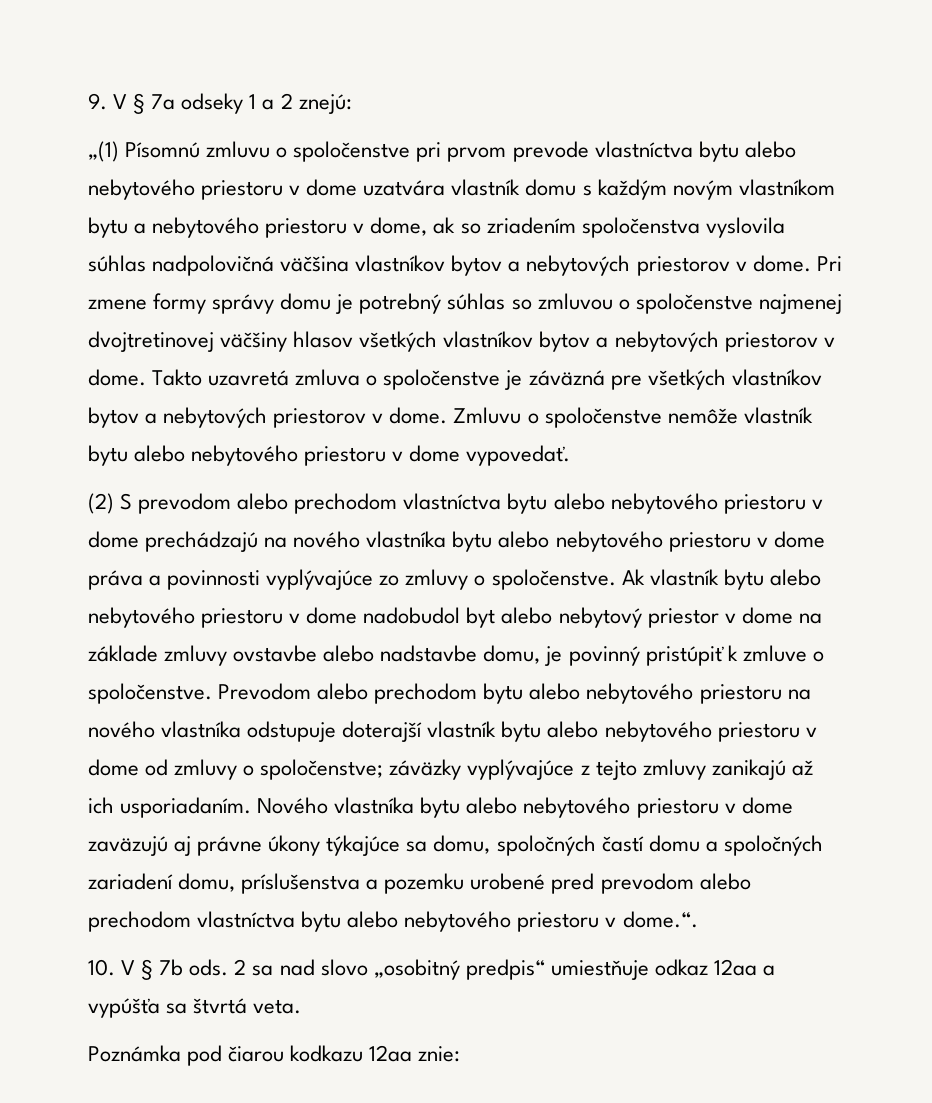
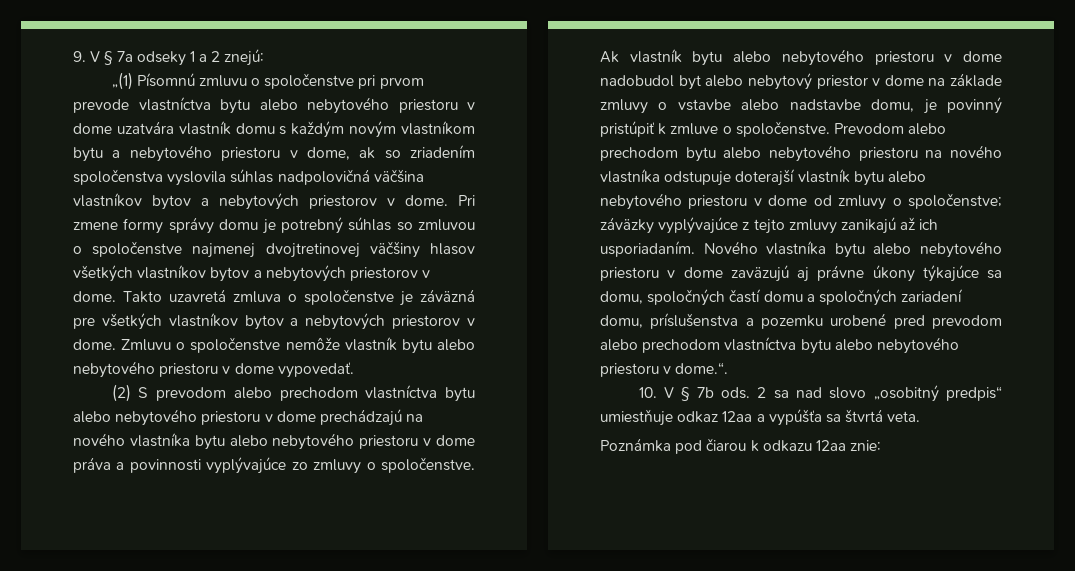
- Ak vlastník bytu alebo nebytového priestoru v dome nadobudol byt alebo nebytový priestor v dome na základe zmluvy ovstavbe alebo nadstavbe domu, je povinný pristúpiť k zmluve o spoločenstve.
+ Ak vlastník bytu alebo nebytového priestoru v dome nadobudol byt alebo nebytový priestor v dome na základe zmluvy o vstavbe alebo nadstavbe domu, je povinný pristúpiť k zmluve o spoločenstve.
- Poznámka pod čiarou kodkazu 12aa znie:
+ Poznámka pod čiarou k odkazu 12aa znie:

